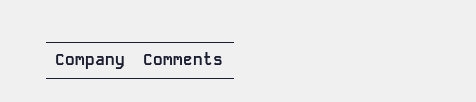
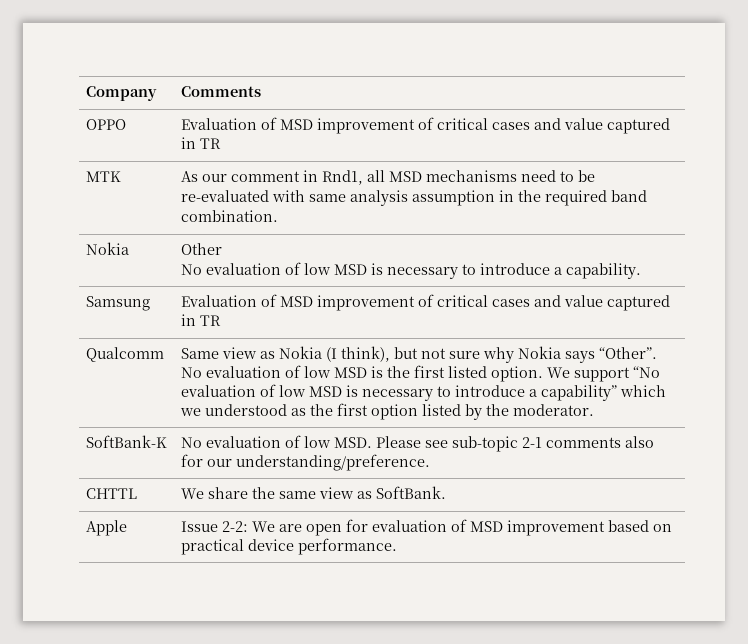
+ OPPO | Evaluation of MSD improvement of critical cases and value captured in TR
+ MTK | As our comment in Rnd1, all MSD mechanisms need to be re-evaluated with same analysis assumption in the required band combination.
+ Nokia | Other
+ No evaluation of low MSD is necessary to introduce a capability.
+ Samsung | Evaluation of MSD improvement of critical cases and value captured in TR
+ Qualcomm | Same view as Nokia (I think), but not sure why Nokia says “Other”. No evaluation of low MSD is the first listed option. We support “No evaluation of low MSD is necessary to introduce a capability” which we understood as the first option listed by the moderator.
+ SoftBank-K | No evaluation of low MSD. Please see sub-topic 2-1 comments also for our understanding/preference.
+ CHTTL | We share the same view as SoftBank.
+ Apple | Issue 2-2: We are open for evaluation of MSD improvement based on practical device performance.

